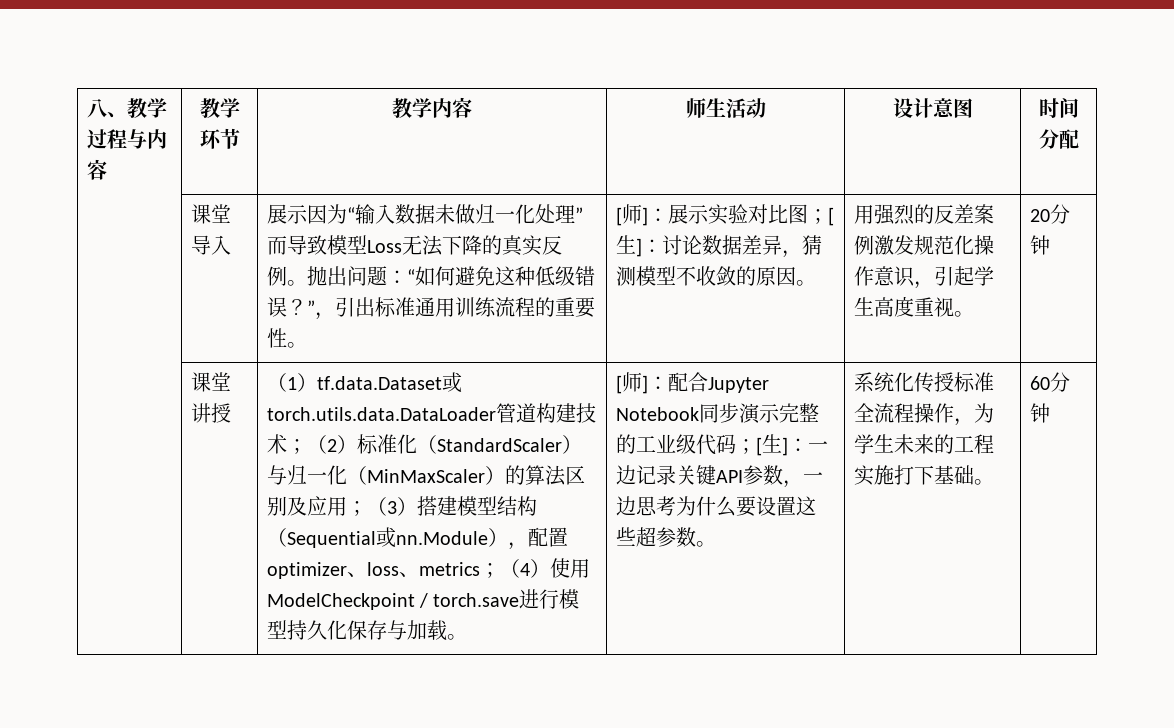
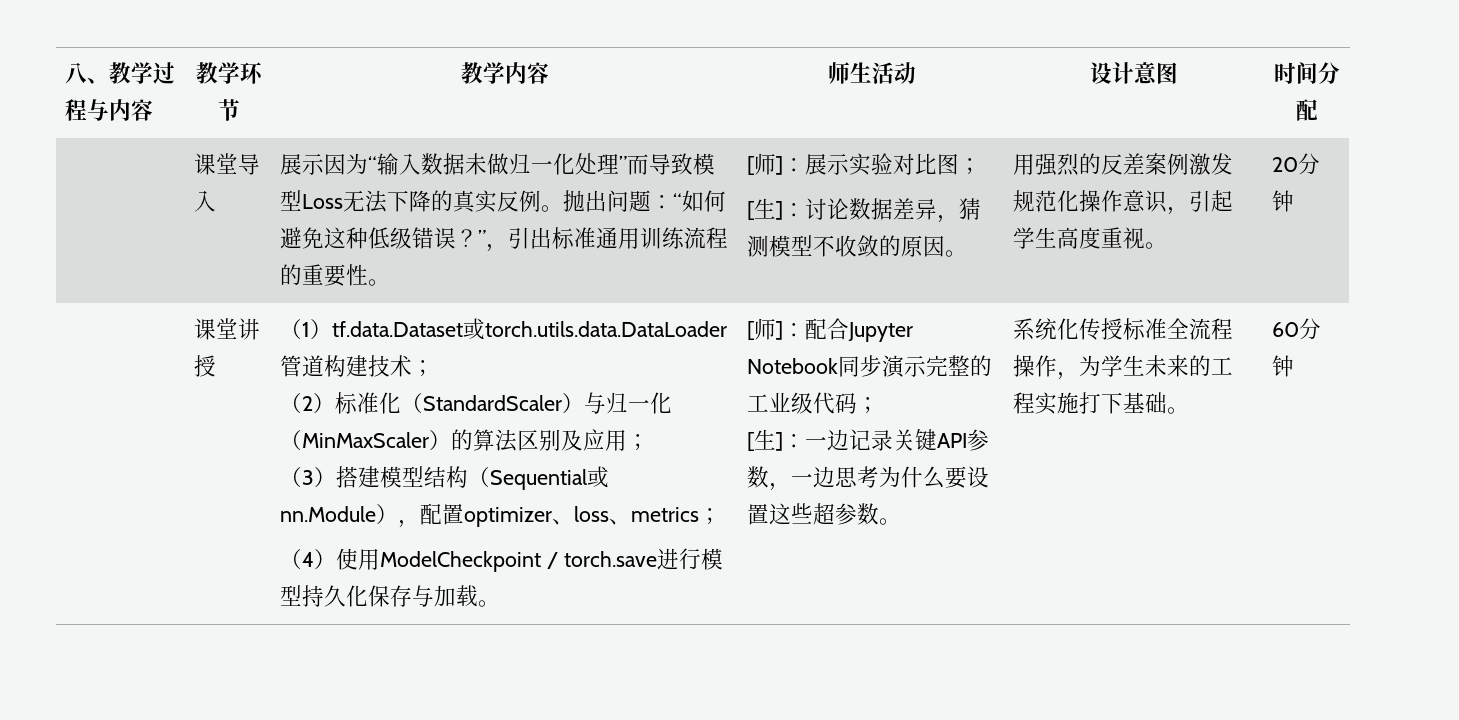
- [师]：展示实验对比图；[生]：讨论数据差异，猜测模型不收敛的原因。
+ [师]：展示实验对比图；
+ [生]：讨论数据差异，猜测模型不收敛的原因。
- （1）tf.data.Dataset或torch.utils.data.DataLoader管道构建技术；（2）标准化（StandardScaler）与归一化（MinMaxScaler）的算法区别及应用；（3）搭建模型结构（Sequential或nn.Module），配置optimizer、loss、metrics；（4）使用ModelCheckpoint / torch.save进行模型持久化保存与加载。
+ （1）tf.data.Dataset或torch.utils.data.DataLoader管道构建技术；
+ （2）标准化（StandardScaler）与归一化（MinMaxScaler）的算法区别及应用；
+ （3）搭建模型结构（Sequential或nn.Module），配置optimizer、loss、metrics；
+ （4）使用ModelCheckpoint / torch.save进行模型持久化保存与加载。
- [师]：配合Jupyter Notebook同步演示完整的工业级代码；[生]：一边记录关键API参数，一边思考为什么要设置这些超参数。
+ [师]：配合Jupyter Notebook同步演示完整的工业级代码；
+ [生]：一边记录关键API参数，一边思考为什么要设置这些超参数。

